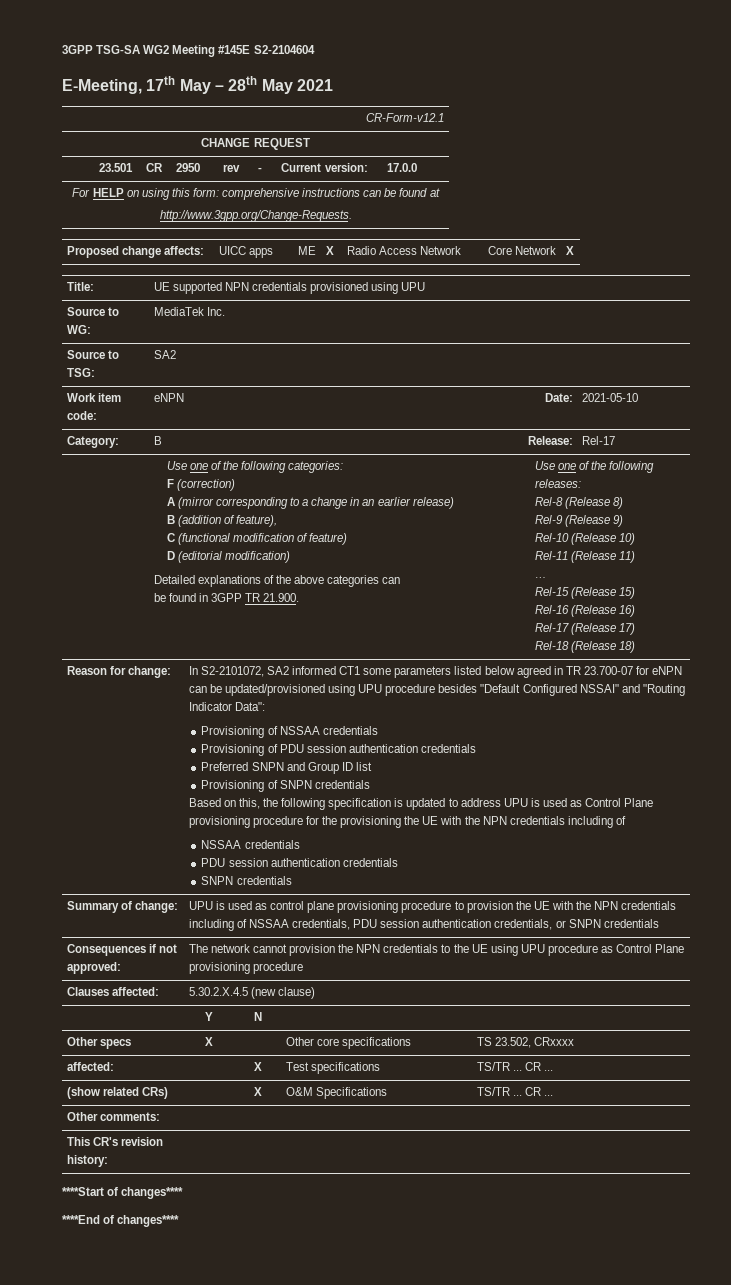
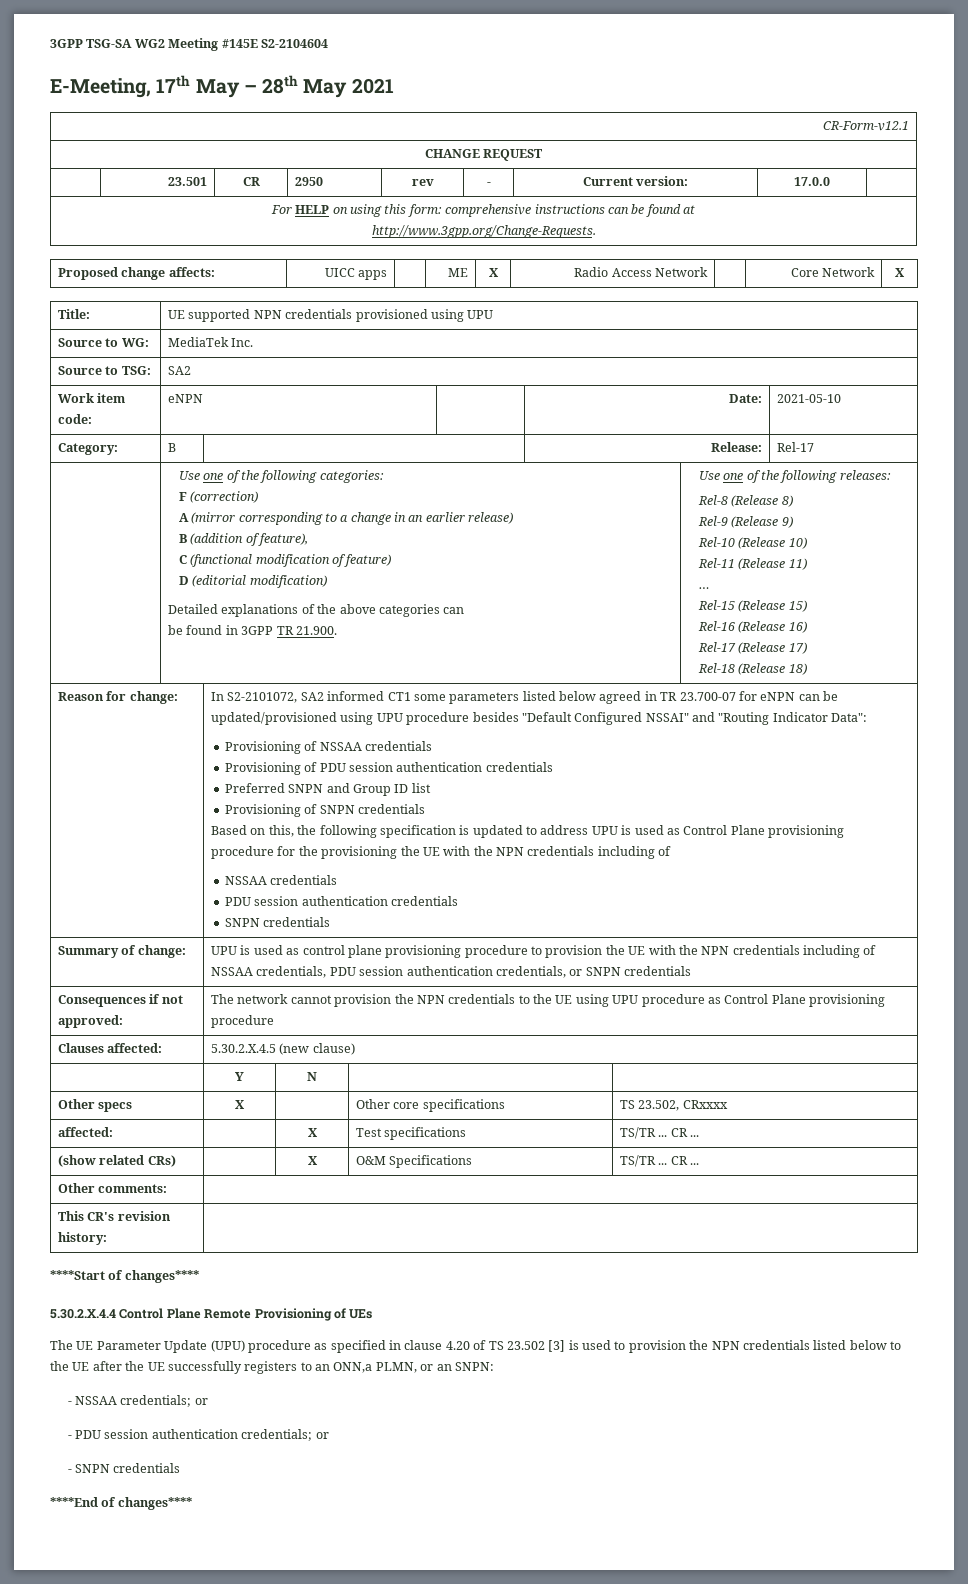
+ 5.30.2.X.4.4 Control Plane Remote Provisioning of UEs
+ The UE Parameter Update (UPU) procedure as specified in clause 4.20 of TS 23.502 [3] is used to provision the NPN credentials listed below to the UE after the UE successfully registers to an ONN,a PLMN, or an SNPN:
+ - NSSAA credentials; or
+ - PDU session authentication credentials; or
+ - SNPN credentials

